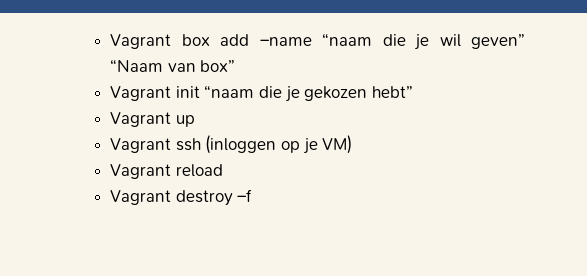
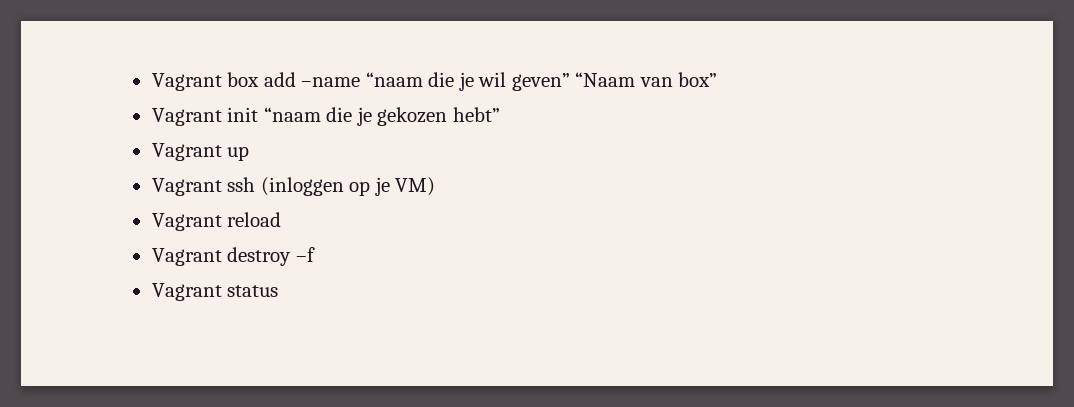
+ Vagrant status

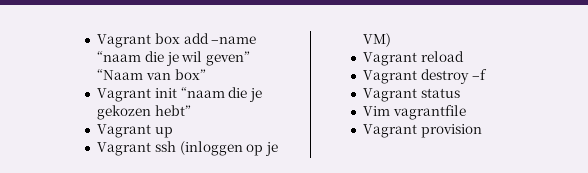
+ Vim vagrantfile
+ Vagrant provision

